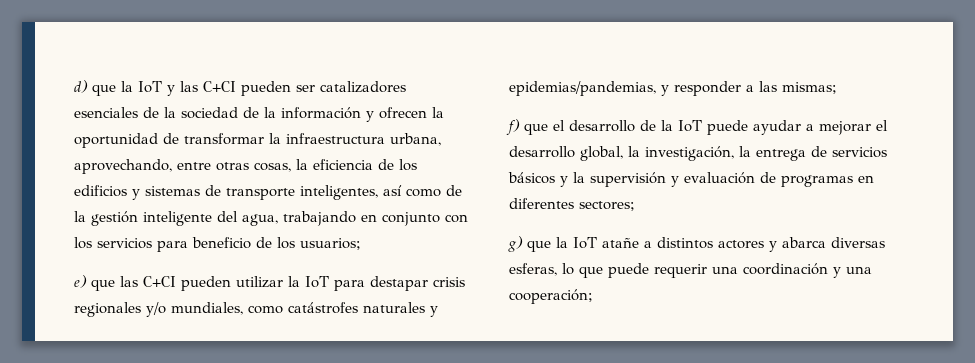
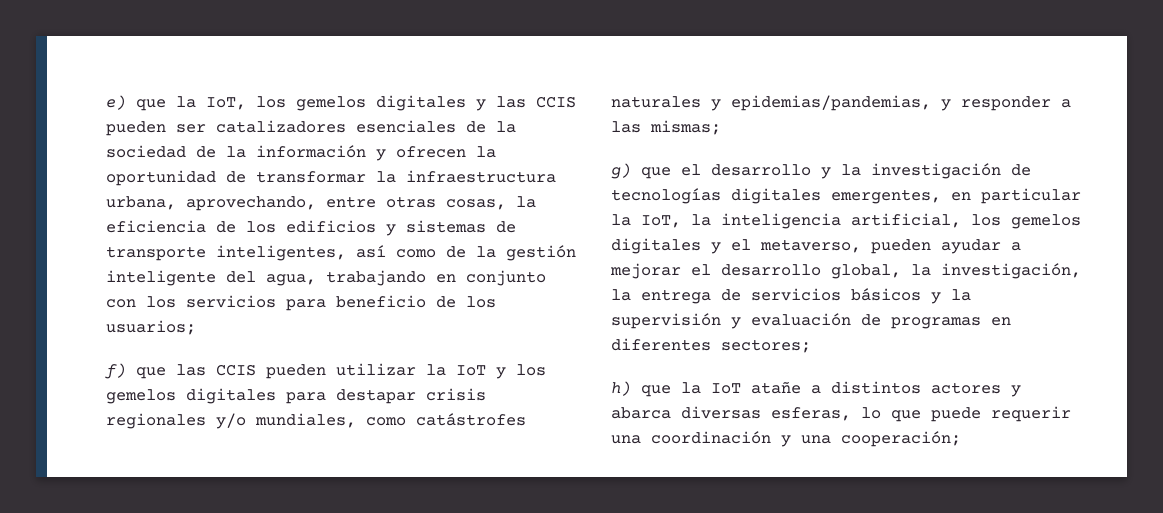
- d) que la IoT y las C+CI pueden ser catalizadores esenciales de la sociedad de la información y ofrecen la oportunidad de transformar la infraestructura urbana, aprovechando, entre otras cosas, la eficiencia de los edificios y sistemas de transporte inteligentes, así como de la gestión inteligente del agua, trabajando en conjunto con los servicios para beneficio de los usuarios;
+ e) que la IoT, los gemelos digitales y las CCIS pueden ser catalizadores esenciales de la sociedad de la información y ofrecen la oportunidad de transformar la infraestructura urbana, aprovechando, entre otras cosas, la eficiencia de los edificios y sistemas de transporte inteligentes, así como de la gestión inteligente del agua, trabajando en conjunto con los servicios para beneficio de los usuarios;
- e) que las C+CI pueden utilizar la IoT para destapar crisis regionales y/o mundiales, como catástrofes naturales y epidemias/pandemias, y responder a las mismas;
+ f) que las CCIS pueden utilizar la IoT y los gemelos digitales para destapar crisis regionales y/o mundiales, como catástrofes naturales y epidemias/pandemias, y responder a las mismas;
- f) que el desarrollo de la IoT puede ayudar a mejorar el desarrollo global, la investigación, la entrega de servicios básicos y la supervisión y evaluación de programas en diferentes sectores;
+ g) que el desarrollo y la investigación de tecnologías digitales emergentes, en particular la IoT, la inteligencia artificial, los gemelos digitales y el metaverso, pueden ayudar a mejorar el desarrollo global, la investigación, la entrega de servicios básicos y la supervisión y evaluación de programas en diferentes sectores;
- g) que la IoT atañe a distintos actores y abarca diversas esferas, lo que puede requerir una coordinación y una cooperación;
+ h) que la IoT atañe a distintos actores y abarca diversas esferas, lo que puede requerir una coordinación y una cooperación;

